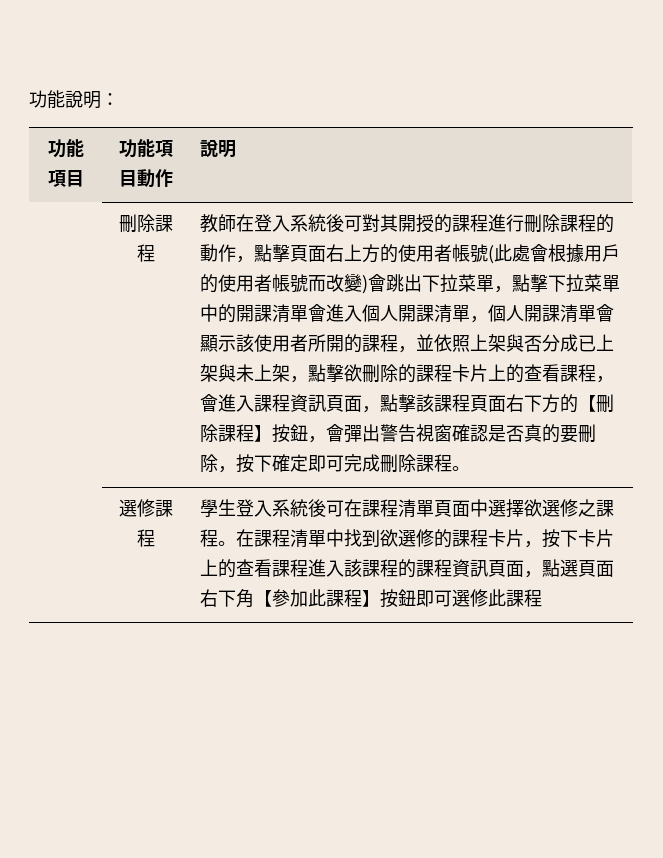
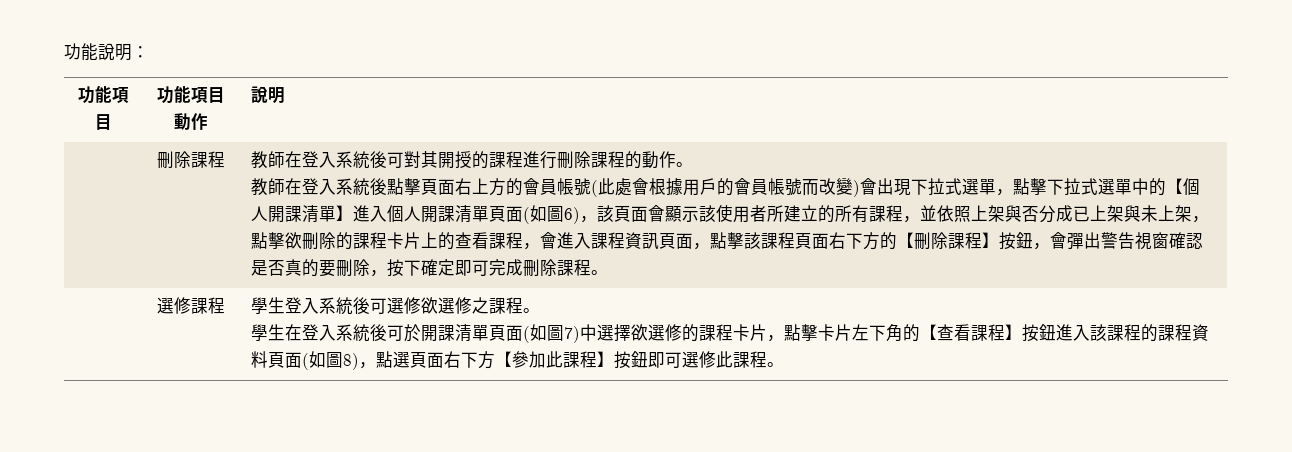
- 教師在登入系統後可對其開授的課程進行刪除課程的動作，點擊頁面右上方的使用者帳號(此處會根據用戶的使用者帳號而改變)會跳出下拉菜單，點擊下拉菜單中的開課清單會進入個人開課清單，個人開課清單會顯示該使用者所開的課程，並依照上架與否分成已上架與未上架，點擊欲刪除的課程卡片上的查看課程，會進入課程資訊頁面，點擊該課程頁面右下方的【刪除課程】按鈕，會彈出警告視窗確認是否真的要刪除，按下確定即可完成刪除課程。
+ 教師在登入系統後可對其開授的課程進行刪除課程的動作。
+ 教師在登入系統後點擊頁面右上方的會員帳號(此處會根據用戶的會員帳號而改變)會出現下拉式選單，點擊下拉式選單中的【個人開課清單】進入個人開課清單頁面(如圖6)，該頁面會顯示該使用者所建立的所有課程，並依照上架與否分成已上架與未上架，點擊欲刪除的課程卡片上的查看課程，會進入課程資訊頁面，點擊該課程頁面右下方的【刪除課程】按鈕，會彈出警告視窗確認是否真的要刪除，按下確定即可完成刪除課程。
- 學生登入系統後可在課程清單頁面中選擇欲選修之課程。在課程清單中找到欲選修的課程卡片，按下卡片上的查看課程進入該課程的課程資訊頁面，點選頁面右下角【參加此課程】按鈕即可選修此課程
+ 學生登入系統後可選修欲選修之課程。
+ 學生在登入系統後可於開課清單頁面(如圖7)中選擇欲選修的課程卡片，點擊卡片左下角的【查看課程】按鈕進入該課程的課程資料頁面(如圖8)，點選頁面右下方【參加此課程】按鈕即可選修此課程。

